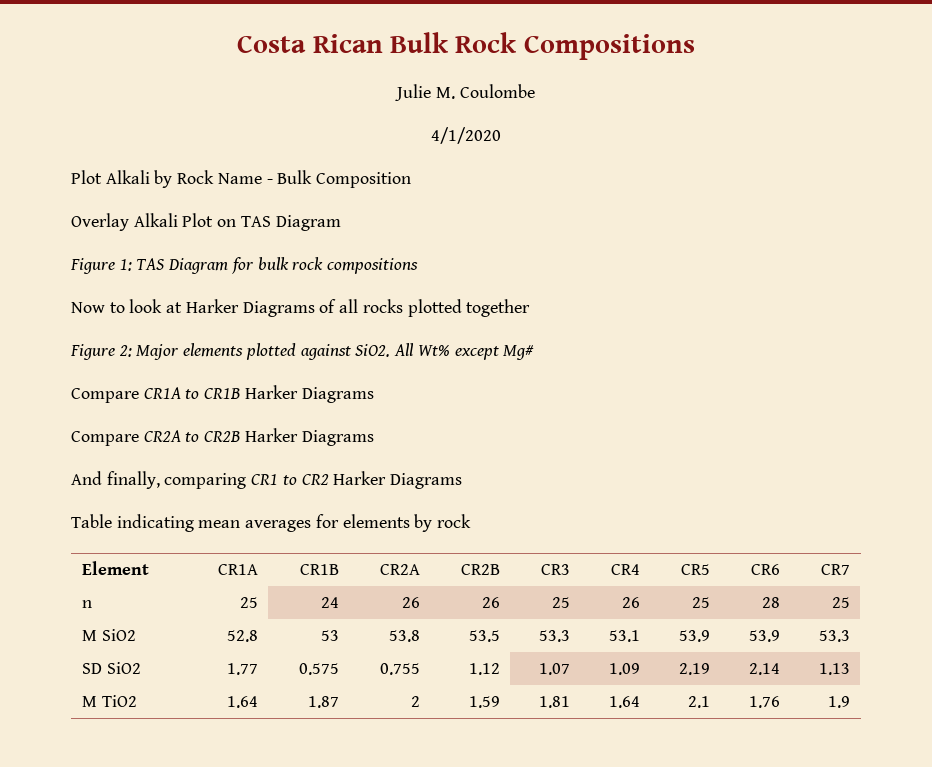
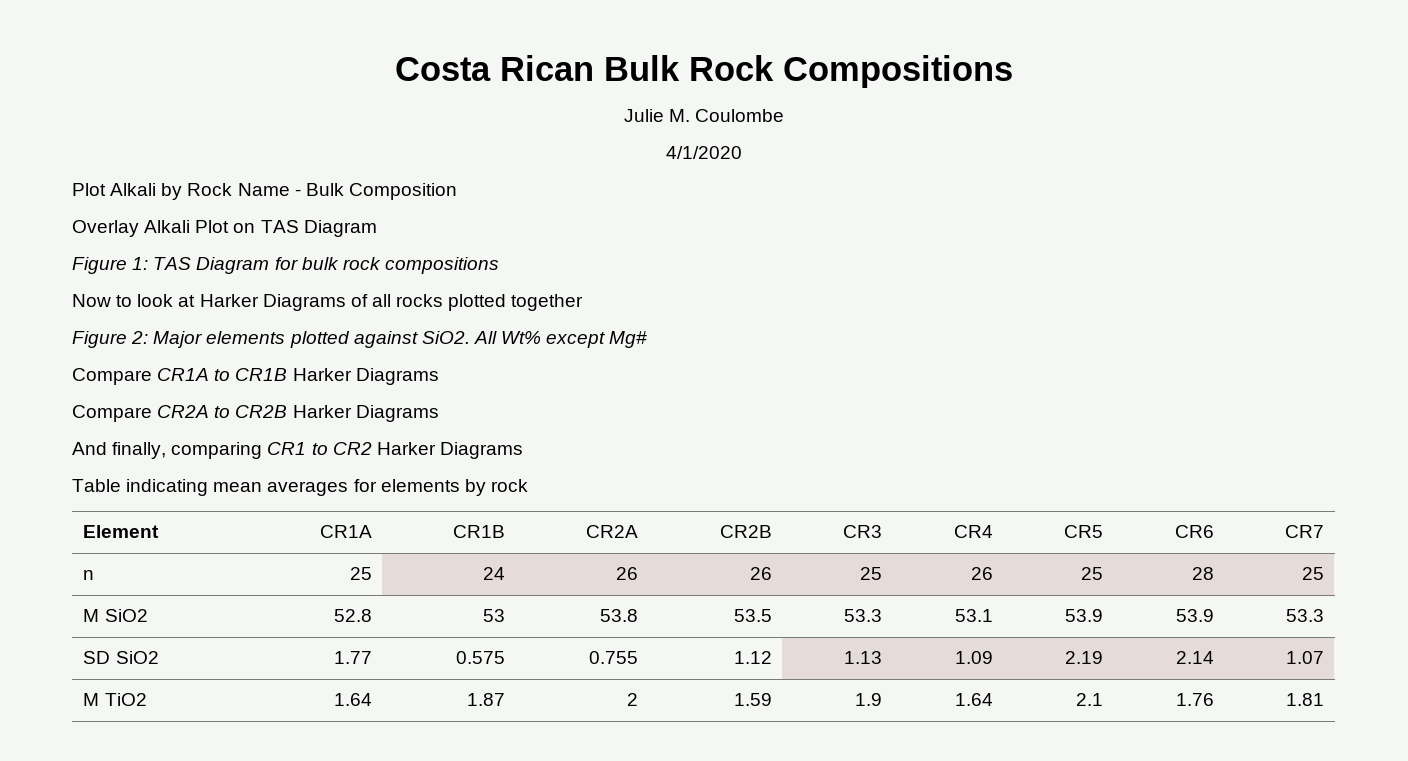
- SD SiO2 | 1.77 | 0.575 | 0.755 | 1.12 | 1.07 | 1.09 | 2.19 | 2.14 | 1.13
+ SD SiO2 | 1.77 | 0.575 | 0.755 | 1.12 | 1.13 | 1.09 | 2.19 | 2.14 | 1.07
- M TiO2 | 1.64 | 1.87 | 2 | 1.59 | 1.81 | 1.64 | 2.1 | 1.76 | 1.9
+ M TiO2 | 1.64 | 1.87 | 2 | 1.59 | 1.9 | 1.64 | 2.1 | 1.76 | 1.81

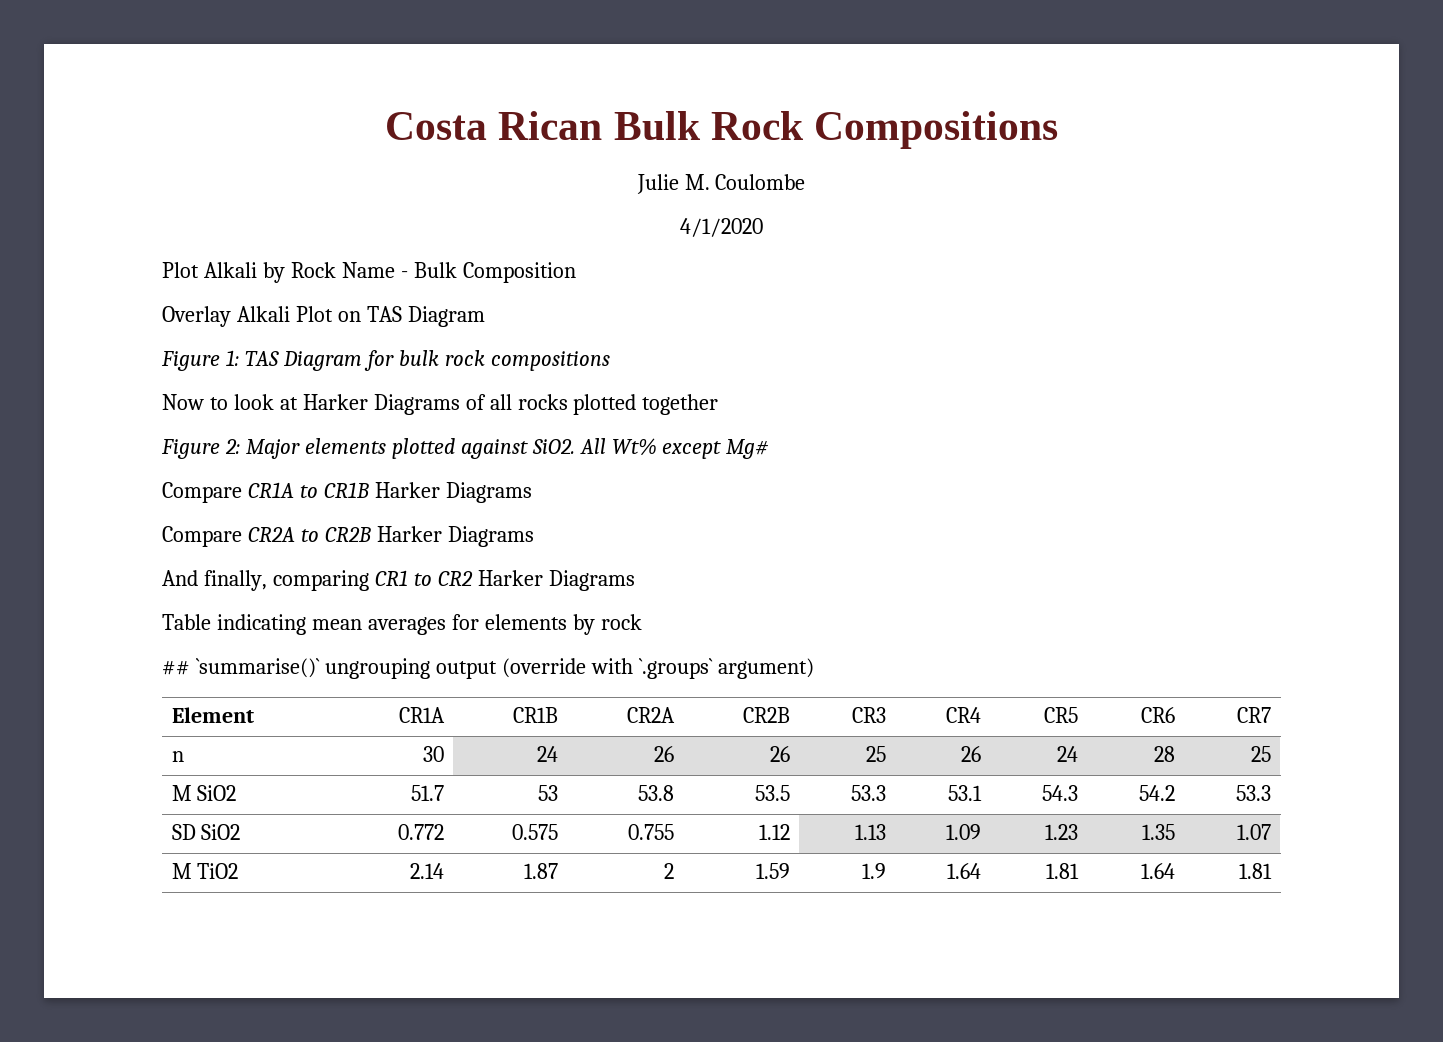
+ ## `summarise()` ungrouping output (override with `.groups` argument)
- n | 25 | 24 | 26 | 26 | 25 | 26 | 25 | 28 | 25
+ n | 30 | 24 | 26 | 26 | 25 | 26 | 24 | 28 | 25
- M SiO2 | 52.8 | 53 | 53.8 | 53.5 | 53.3 | 53.1 | 53.9 | 53.9 | 53.3
+ M SiO2 | 51.7 | 53 | 53.8 | 53.5 | 53.3 | 53.1 | 54.3 | 54.2 | 53.3
- SD SiO2 | 1.77 | 0.575 | 0.755 | 1.12 | 1.13 | 1.09 | 2.19 | 2.14 | 1.07
+ SD SiO2 | 0.772 | 0.575 | 0.755 | 1.12 | 1.13 | 1.09 | 1.23 | 1.35 | 1.07
- M TiO2 | 1.64 | 1.87 | 2 | 1.59 | 1.9 | 1.64 | 2.1 | 1.76 | 1.81
+ M TiO2 | 2.14 | 1.87 | 2 | 1.59 | 1.9 | 1.64 | 1.81 | 1.64 | 1.81

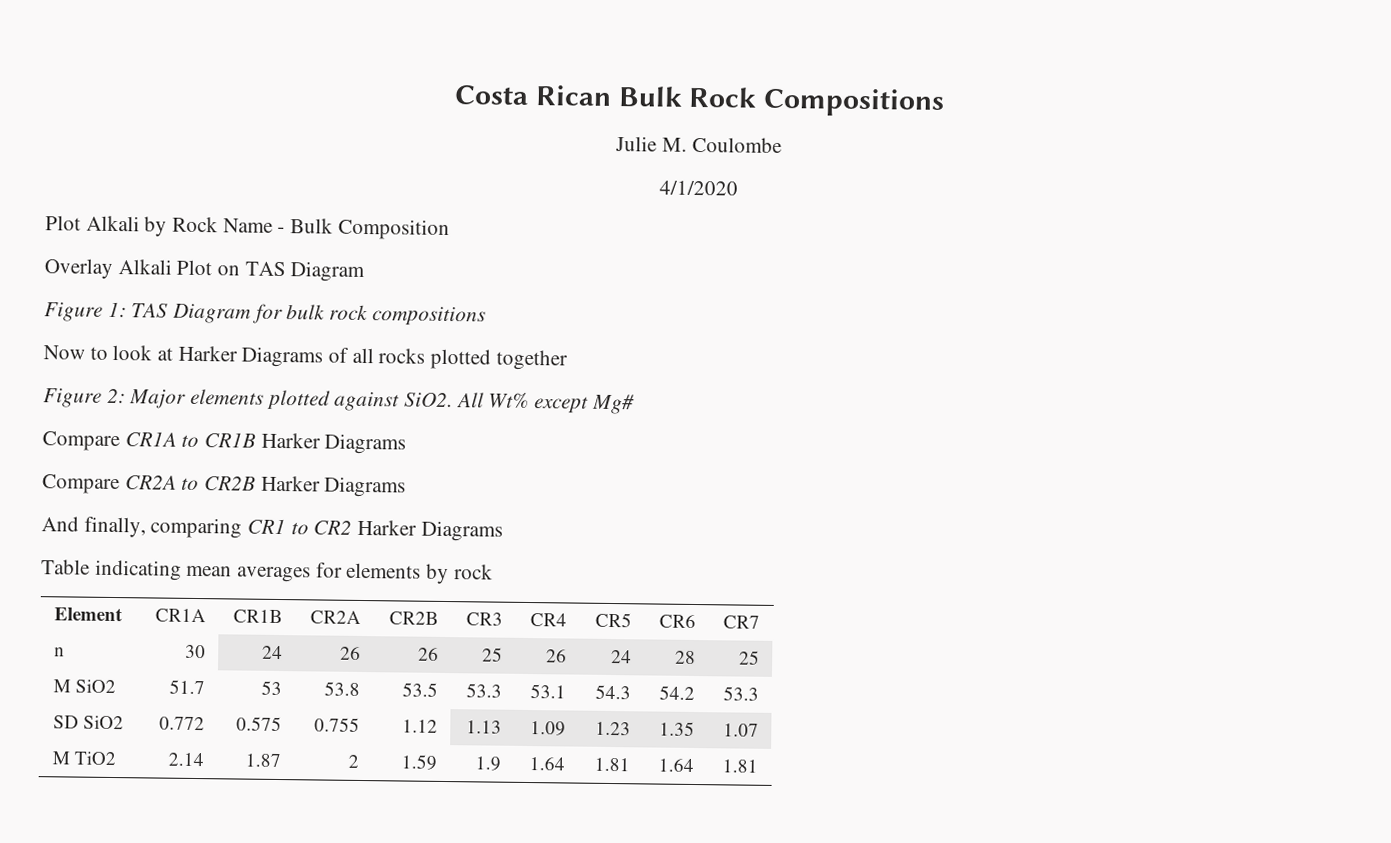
- ## `summarise()` ungrouping output (override with `.groups` argument)

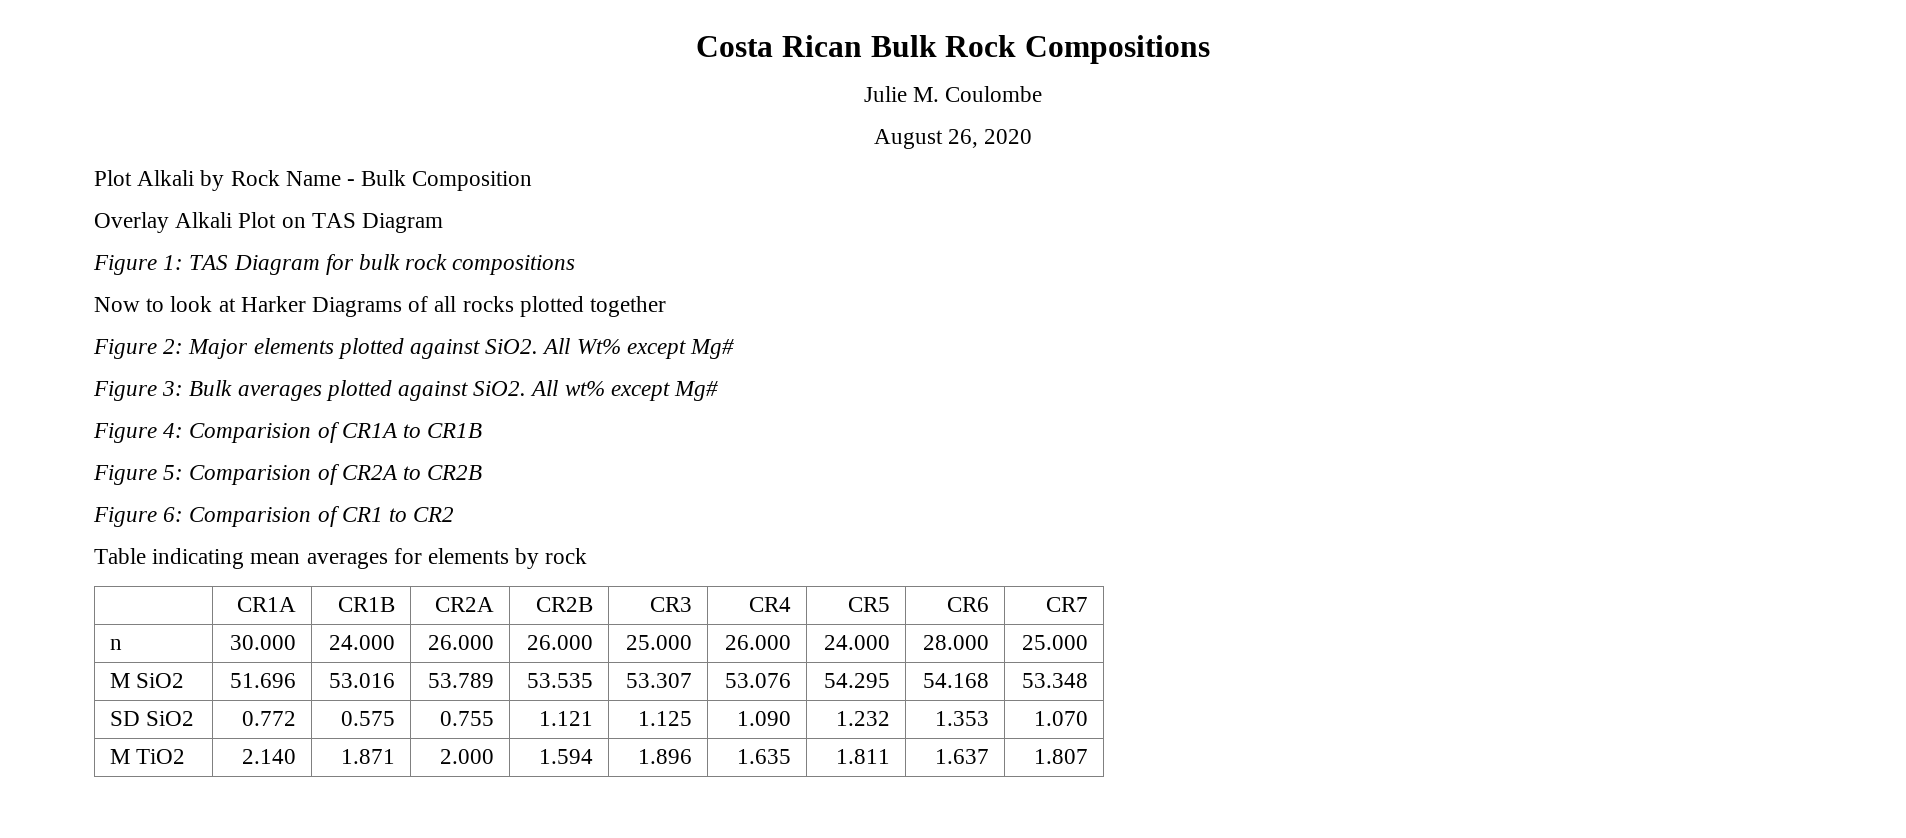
- 4/1/2020
+ August 26, 2020
- Compare CR1A to CR1B Harker Diagrams
- Compare CR2A to CR2B Harker Diagrams
- And finally, comparing CR1 to CR2 Harker Diagrams
+ Figure 3: Bulk averages plotted against SiO2. All wt% except Mg#
+ Figure 4: Comparision of CR1A to CR1B
+ Figure 5: Comparision of CR2A to CR2B
+ Figure 6: Comparision of CR1 to CR2
- Element | CR1A | CR1B | CR2A | CR2B | CR3 | CR4 | CR5 | CR6 | CR7
+ | CR1A | CR1B | CR2A | CR2B | CR3 | CR4 | CR5 | CR6 | CR7
- n | 30 | 24 | 26 | 26 | 25 | 26 | 24 | 28 | 25
- M SiO2 | 51.7 | 53 | 53.8 | 53.5 | 53.3 | 53.1 | 54.3 | 54.2 | 53.3
+ n | 30.000 | 24.000 | 26.000 | 26.000 | 25.000 | 26.000 | 24.000 | 28.000 | 25.000
+ M SiO2 | 51.696 | 53.016 | 53.789 | 53.535 | 53.307 | 53.076 | 54.295 | 54.168 | 53.348
- SD SiO2 | 0.772 | 0.575 | 0.755 | 1.12 | 1.13 | 1.09 | 1.23 | 1.35 | 1.07
- M TiO2 | 2.14 | 1.87 | 2 | 1.59 | 1.9 | 1.64 | 1.81 | 1.64 | 1.81
+ SD SiO2 | 0.772 | 0.575 | 0.755 | 1.121 | 1.125 | 1.090 | 1.232 | 1.353 | 1.070
+ M TiO2 | 2.140 | 1.871 | 2.000 | 1.594 | 1.896 | 1.635 | 1.811 | 1.637 | 1.807

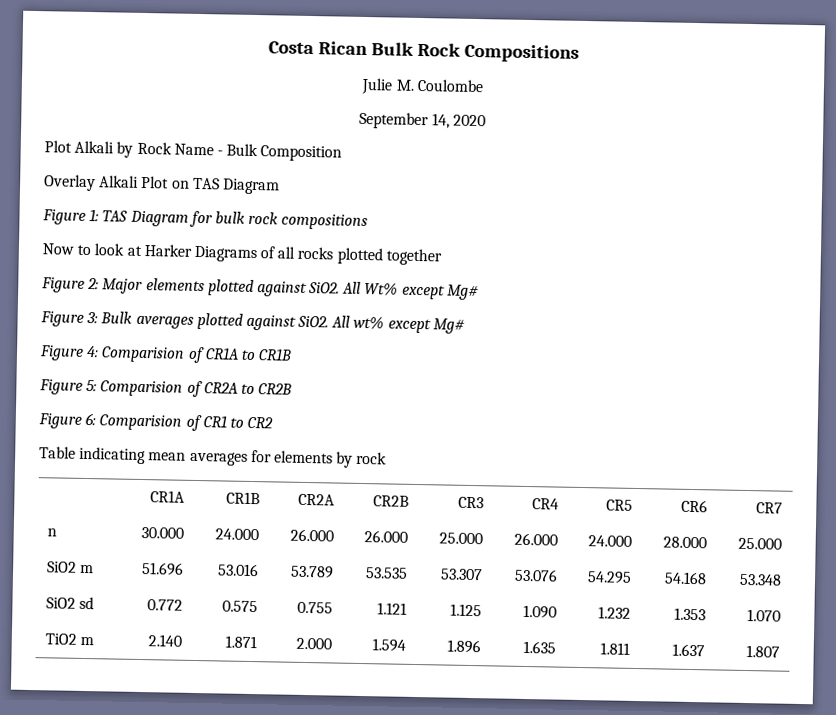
- August 26, 2020
+ September 14, 2020
- M SiO2 | 51.696 | 53.016 | 53.789 | 53.535 | 53.307 | 53.076 | 54.295 | 54.168 | 53.348
+ SiO2 m | 51.696 | 53.016 | 53.789 | 53.535 | 53.307 | 53.076 | 54.295 | 54.168 | 53.348
- SD SiO2 | 0.772 | 0.575 | 0.755 | 1.121 | 1.125 | 1.090 | 1.232 | 1.353 | 1.070
+ SiO2 sd | 0.772 | 0.575 | 0.755 | 1.121 | 1.125 | 1.090 | 1.232 | 1.353 | 1.070
- M TiO2 | 2.140 | 1.871 | 2.000 | 1.594 | 1.896 | 1.635 | 1.811 | 1.637 | 1.807
+ TiO2 m | 2.140 | 1.871 | 2.000 | 1.594 | 1.896 | 1.635 | 1.811 | 1.637 | 1.807

